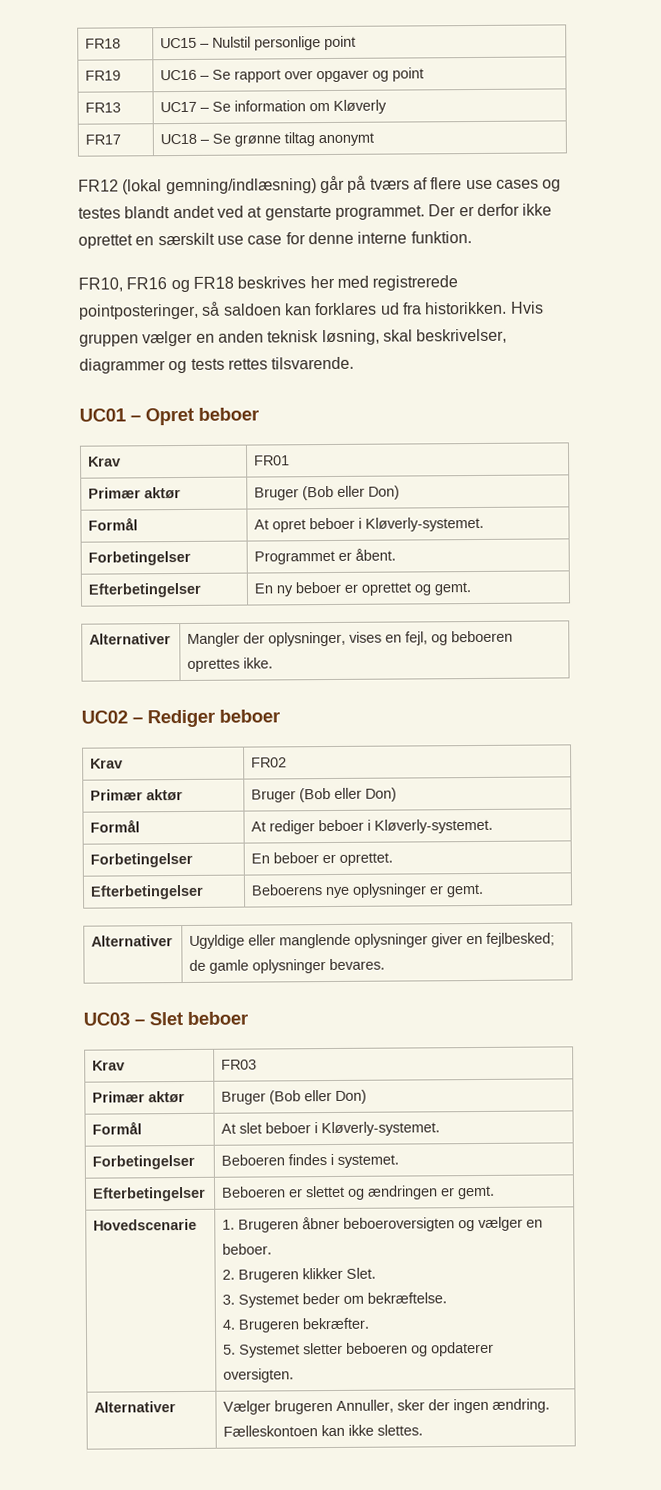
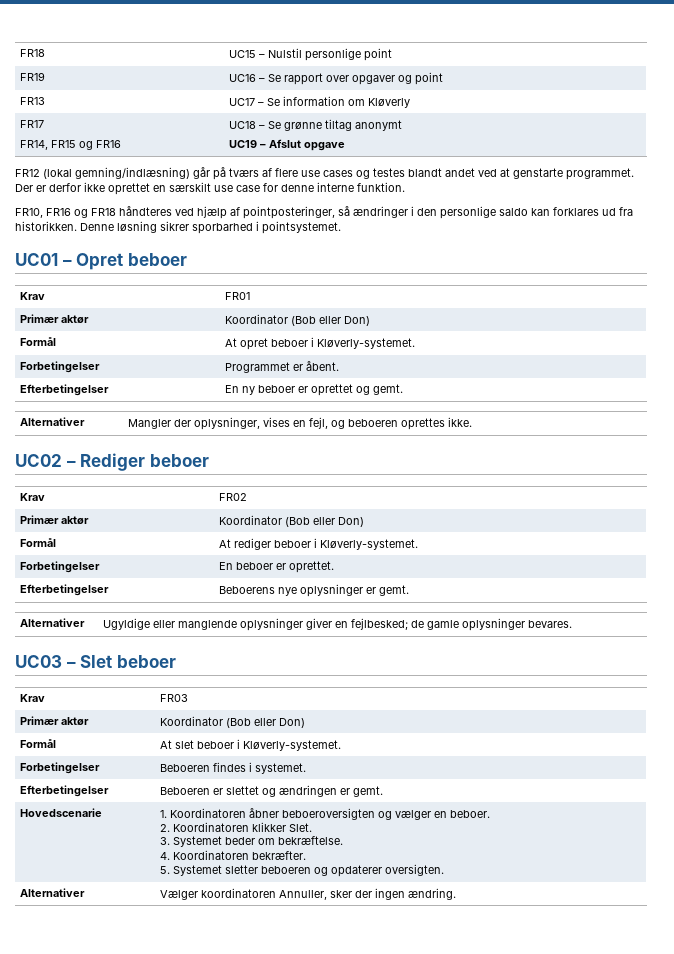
- FR17 | UC18 – Se grønne tiltag anonymt
+ FR17
+ FR14, FR15 og FR16 | UC18 – Se grønne tiltag anonymt
+ UC19 – Afslut opgave
- FR10, FR16 og FR18 beskrives her med registrerede pointposteringer, så saldoen kan forklares ud fra historikken.
+ FR10, FR16 og FR18 håndteres ved hjælp af pointposteringer, så ændringer i den personlige saldo kan forklares ud fra historikken.
- Hvis gruppen vælger en anden teknisk løsning, skal beskrivelser, diagrammer og tests rettes tilsvarende.
+ Denne løsning sikrer sporbarhed i pointsystemet.
  Krav | FR01
- Primær aktør | Bruger (Bob eller Don)
+ Primær aktør | Koordinator (Bob eller Don)
  Krav | FR02
- Primær aktør | Bruger (Bob eller Don)
+ Primær aktør | Koordinator (Bob eller Don)
  Krav | FR03
- Primær aktør | Bruger (Bob eller Don)
+ Primær aktør | Koordinator (Bob eller Don)
- Hovedscenarie | 1. Brugeren åbner beboeroversigten og vælger en beboer.
- 2. Brugeren klikker Slet.
+ Hovedscenarie | 1. Koordinatoren åbner beboeroversigten og vælger en beboer.
+ 2. Koordinatoren klikker Slet.
  3. Systemet beder om bekræftelse.
- 4. Brugeren bekræfter.
+ 4. Koordinatoren bekræfter.
- Alternativer | Vælger brugeren Annuller, sker der ingen ændring. Fælleskontoen kan ikke slettes.
+ Alternativer | Vælger koordinatoren Annuller, sker der ingen ændring.

